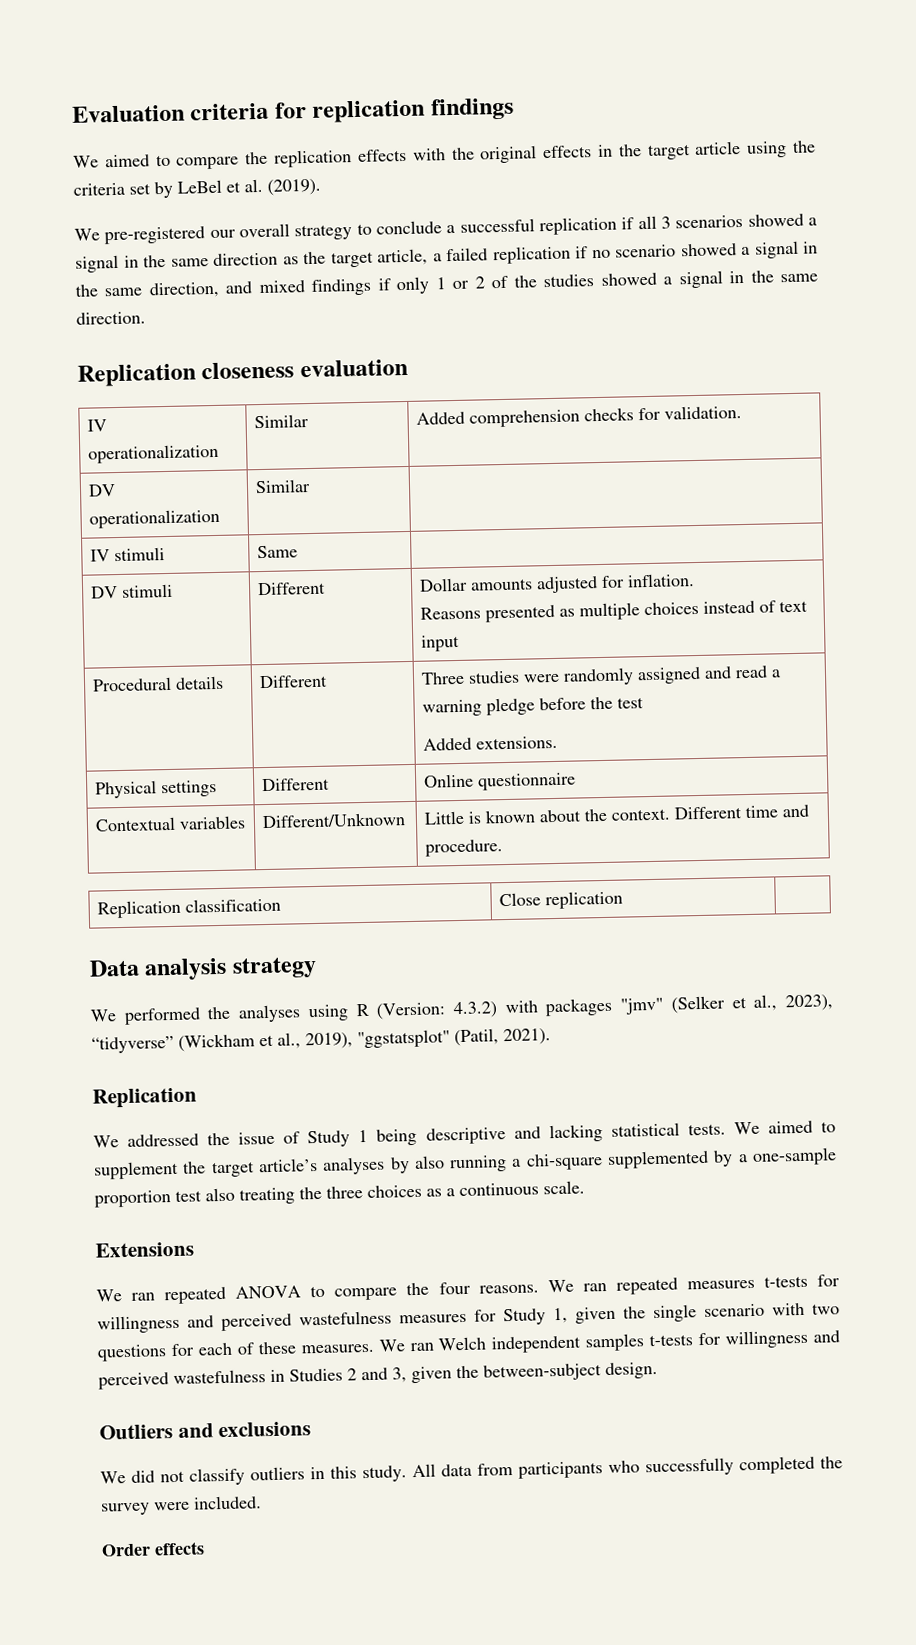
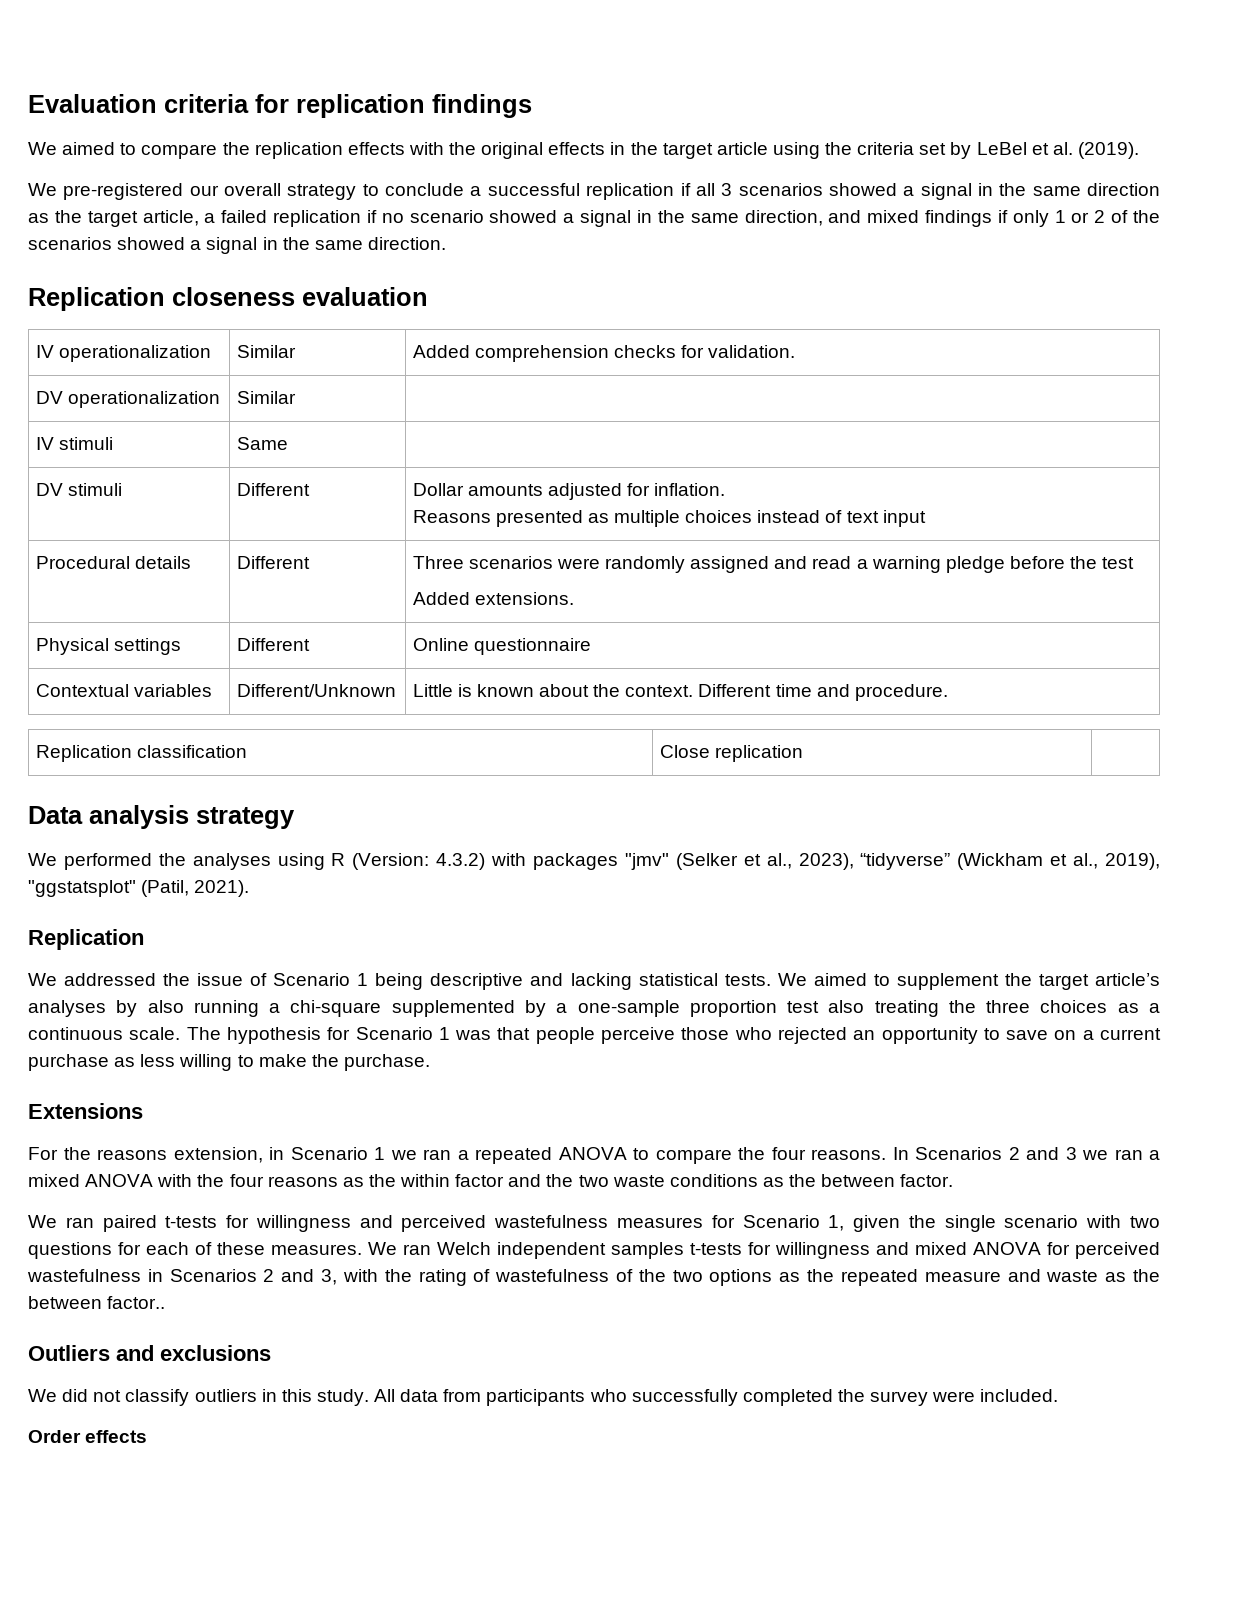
- We pre-registered our overall strategy to conclude a successful replication if all 3 scenarios showed a signal in the same direction as the target article, a failed replication if no scenario showed a signal in the same direction, and mixed findings if only 1 or 2 of the studies showed a signal in the same direction.
+ We pre-registered our overall strategy to conclude a successful replication if all 3 scenarios showed a signal in the same direction as the target article, a failed replication if no scenario showed a signal in the same direction, and mixed findings if only 1 or 2 of the scenarios showed a signal in the same direction.
- Procedural details | Different | Three studies were randomly assigned and read a warning pledge before the test
+ Procedural details | Different | Three scenarios were randomly assigned and read a warning pledge before the test
- We addressed the issue of Study 1 being descriptive and lacking statistical tests.
+ We addressed the issue of Scenario 1 being descriptive and lacking statistical tests.
- We aimed to supplement the target article’s analyses by also running a chi-square supplemented by a one-sample proportion test also treating the three choices as a continuous scale.
+ We aimed to supplement the target article’s analyses by also running a chi-square supplemented by a one-sample proportion test also treating the three choices as a continuous scale. The hypothesis for Scenario 1 was that people perceive those who rejected an opportunity to save on a current purchase as less willing to make the purchase.
  Extensions
- We ran repeated ANOVA to compare the four reasons.
+ For the reasons extension, in Scenario 1 we ran a repeated ANOVA to compare the four reasons.
- We ran repeated measures t-tests for willingness and perceived wastefulness measures for Study 1, given the single scenario with two questions for each of these measures.
+ In Scenarios 2 and 3 we ran a mixed ANOVA with the four reasons as the within factor and the two waste conditions as the between factor.
+ We ran paired t-tests for willingness and perceived wastefulness measures for Scenario 1, given the single scenario with two questions for each of these measures.
- We ran Welch independent samples t-tests for willingness and perceived wastefulness in Studies 2 and 3, given the between-subject design.
+ We ran Welch independent samples t-tests for willingness and mixed ANOVA for perceived wastefulness in Scenarios 2 and 3, with the rating of wastefulness of the two options as the repeated measure and waste as the between factor..

